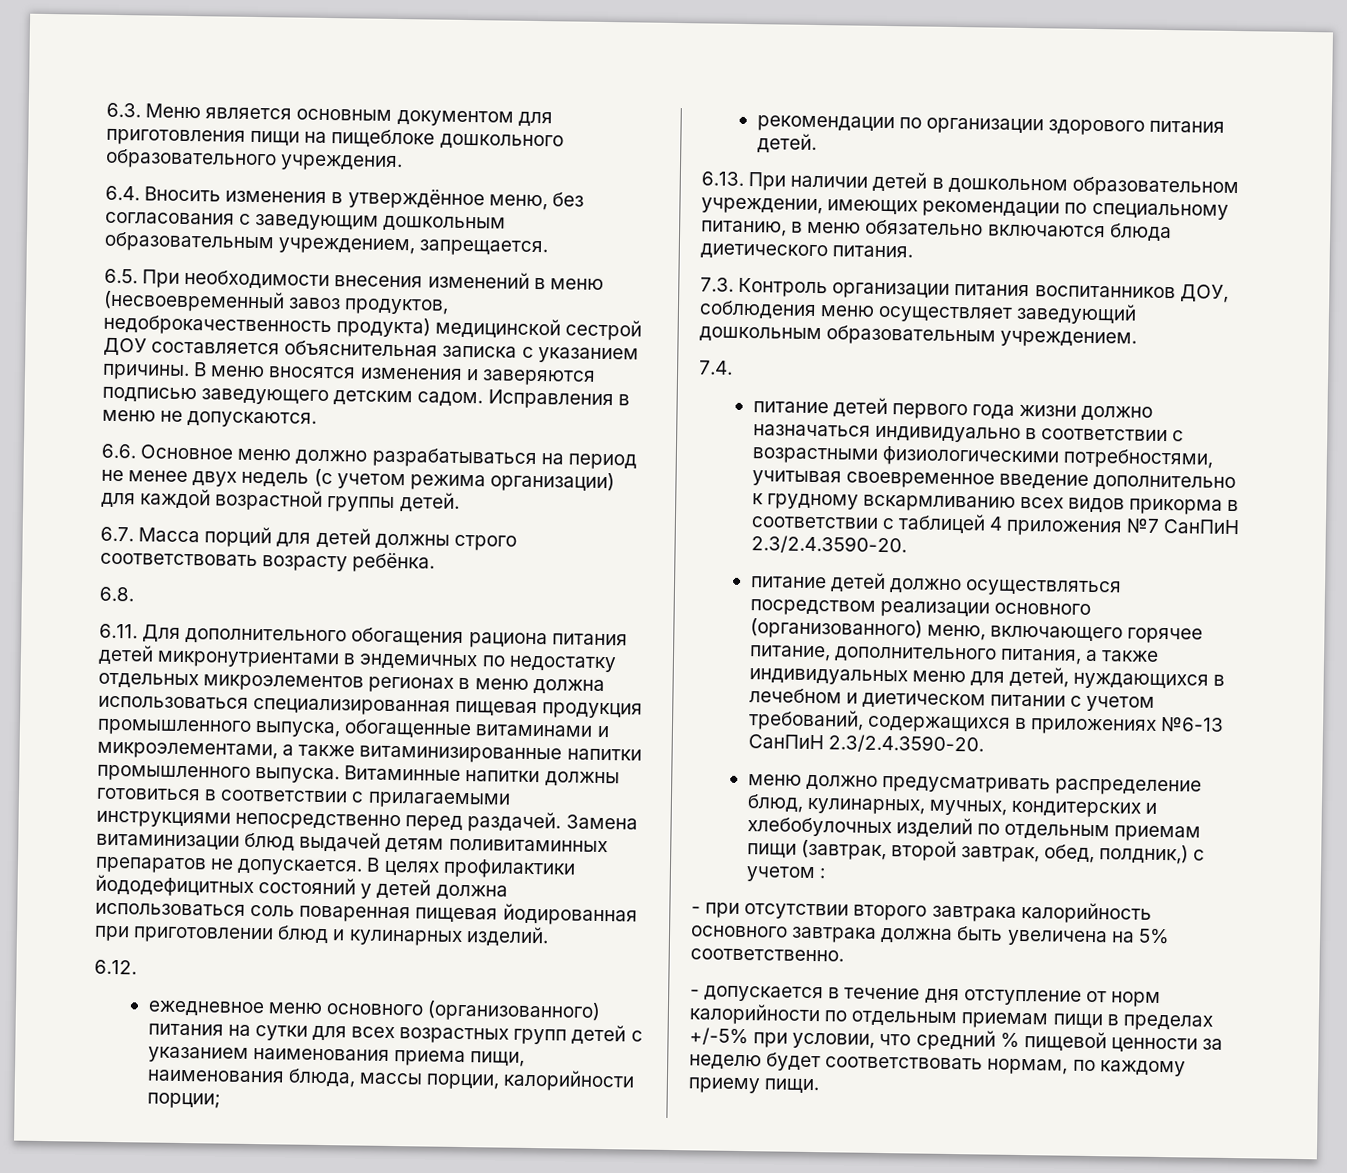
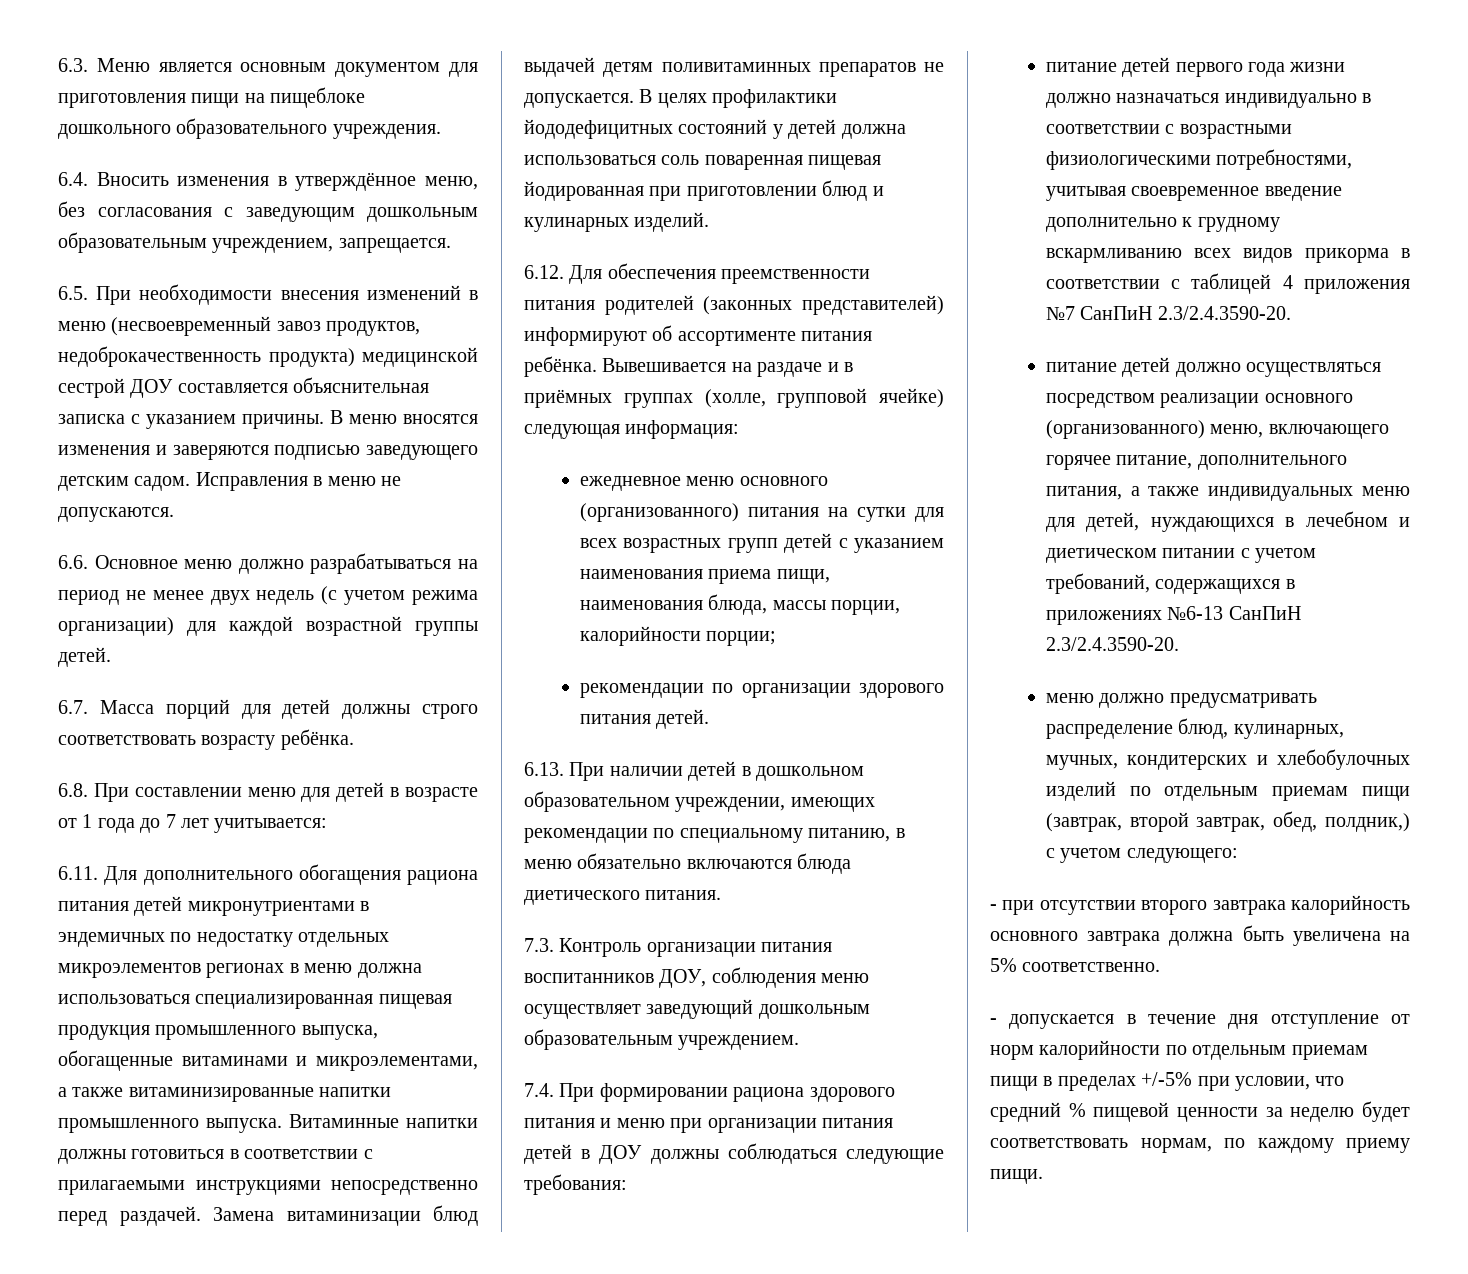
- 6.8.
+ 6.8. При составлении меню для детей в возрасте от 1 года до 7 лет учитывается:
- 6.12.
+ 6.12. Для обеспечения преемственности питания родителей (законных представителей) информируют об ассортименте питания ребёнка. Вывешивается на раздаче и в приёмных группах (холле, групповой ячейке) следующая информация:
- 7.4.
+ 7.4. При формировании рациона здорового питания и меню при организации питания детей в ДОУ должны соблюдаться следующие требования:
- меню должно предусматривать распределение блюд, кулинарных, мучных, кондитерских и хлебобулочных изделий по отдельным приемам пищи (завтрак, второй завтрак, обед, полдник,) с учетом :
+ меню должно предусматривать распределение блюд, кулинарных, мучных, кондитерских и хлебобулочных изделий по отдельным приемам пищи (завтрак, второй завтрак, обед, полдник,) с учетом следующего:

